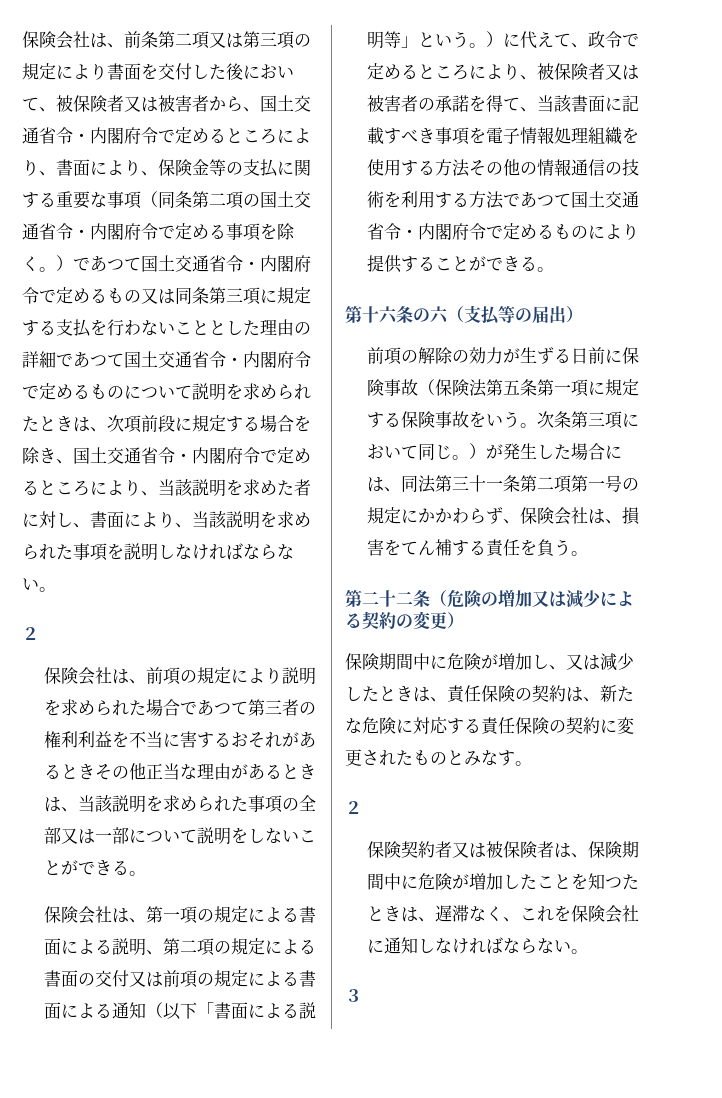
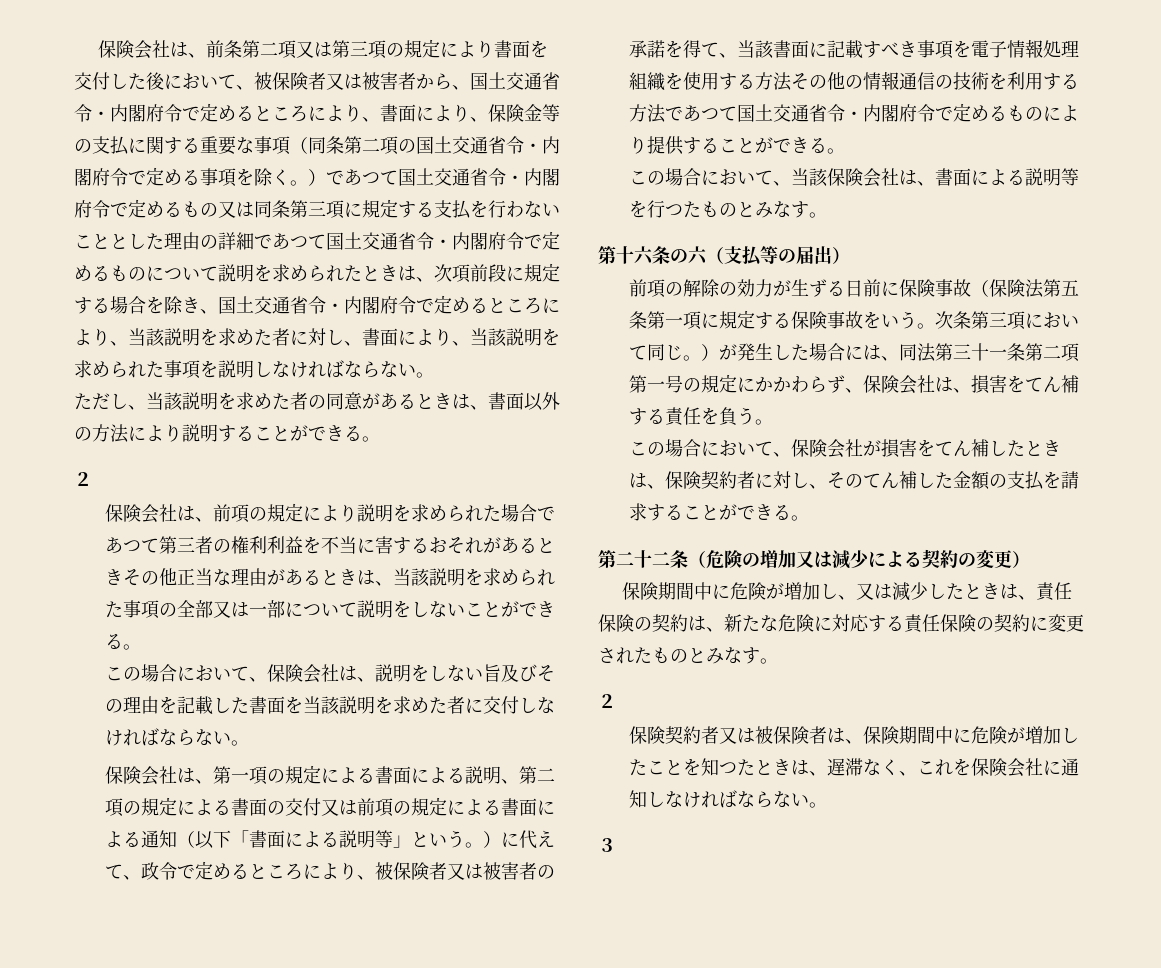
+ ただし、当該説明を求めた者の同意があるときは、書面以外の方法により説明することができる。
+ この場合において、保険会社は、説明をしない旨及びその理由を記載した書面を当該説明を求めた者に交付しなければならない。
+ この場合において、当該保険会社は、書面による説明等を行つたものとみなす。
+ この場合において、保険会社が損害をてん補したときは、保険契約者に対し、そのてん補した金額の支払を請求することができる。

